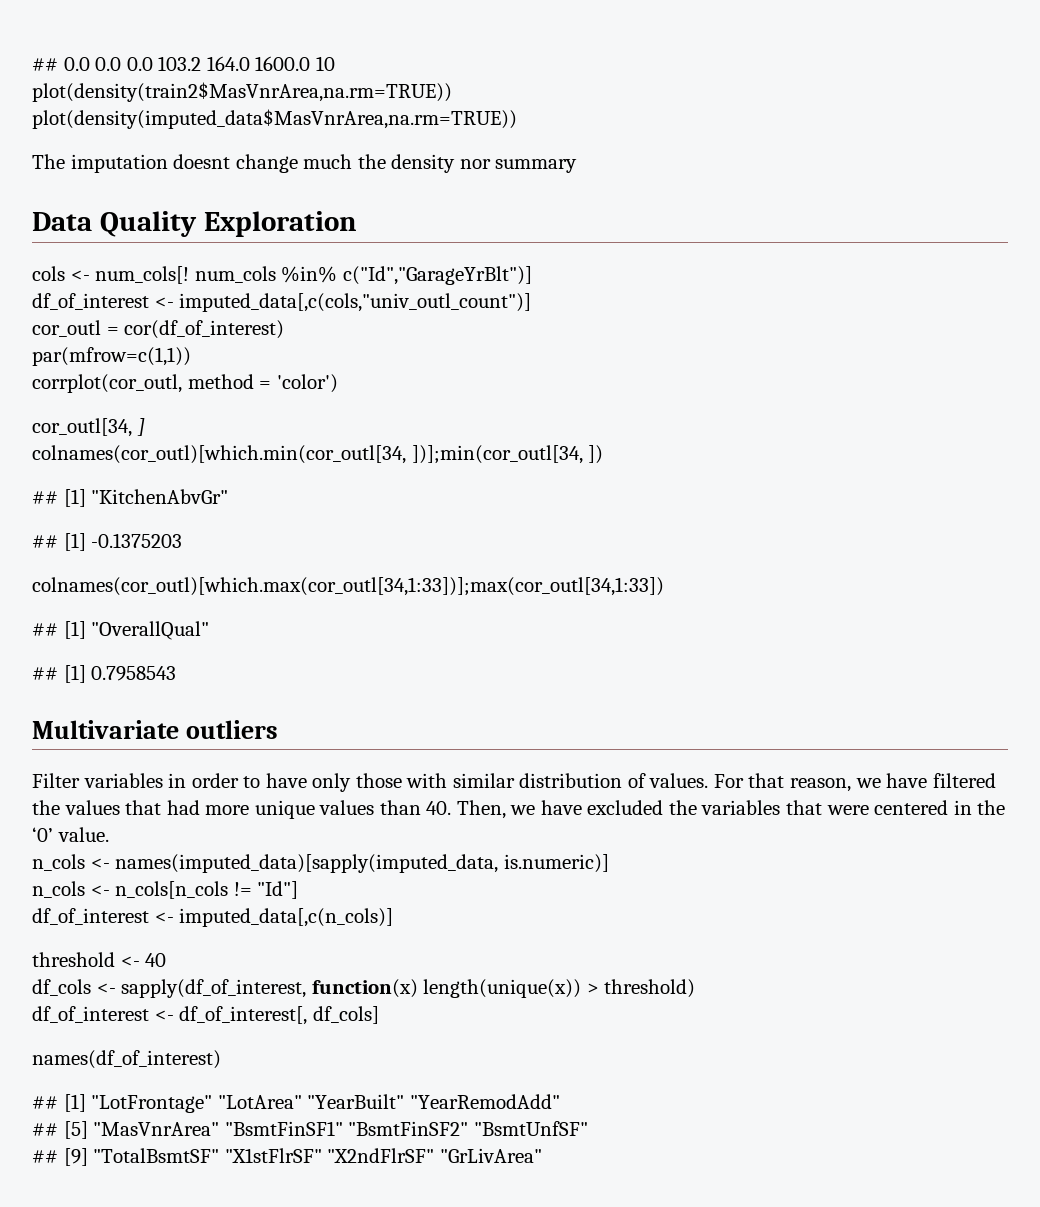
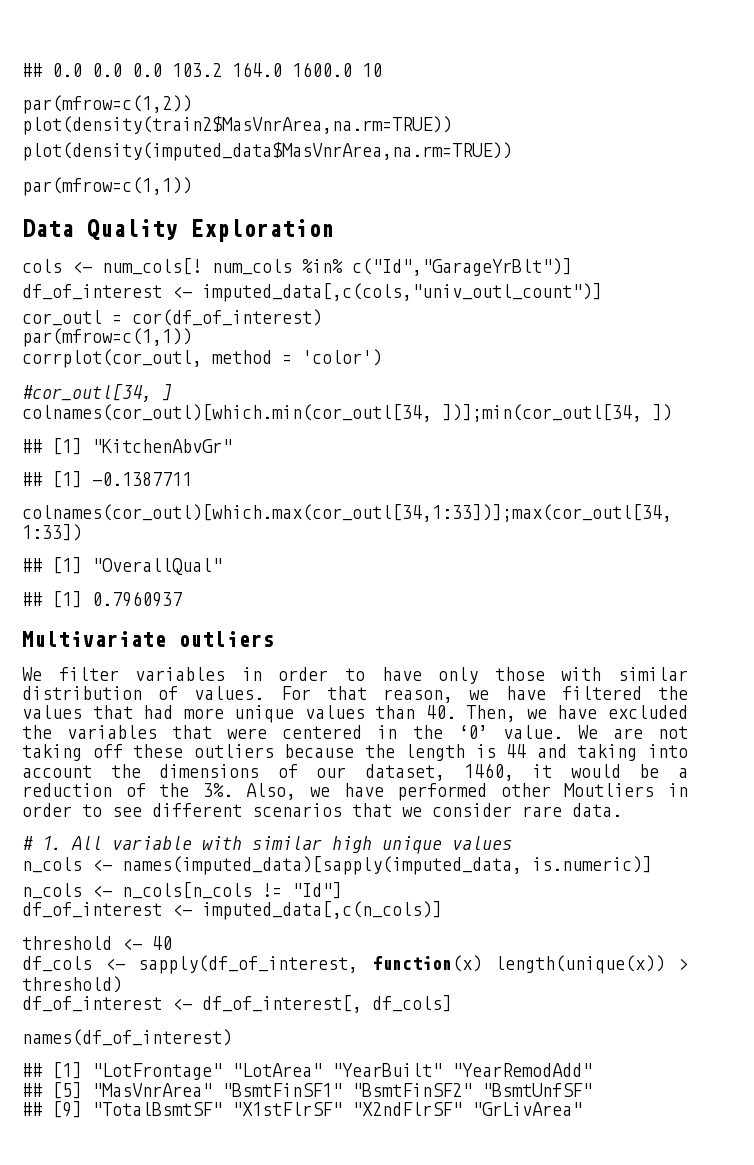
+ par(mfrow=c(1,2))
  plot(density(imputed_data$MasVnrArea,na.rm=TRUE))
- The imputation doesnt change much the density nor summary
+ par(mfrow=c(1,1))
- cor_outl[34, ]
+ #cor_outl[34, ]
- ## [1] -0.1375203
+ ## [1] -0.1387711
- ## [1] 0.7958543
+ ## [1] 0.7960937
- Filter variables in order to have only those with similar distribution of values.
+ We filter variables in order to have only those with similar distribution of values.
+ We are not taking off these outliers because the length is 44 and taking into account the dimensions of our dataset, 1460, it would be a reduction of the 3%. Also, we have performed other Moutliers in order to see different scenarios that we consider rare data.
+ # 1. All variable with similar high unique values

